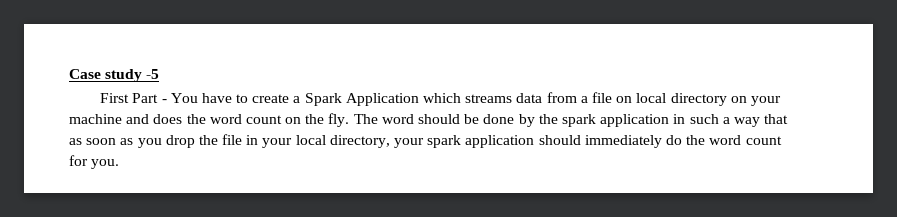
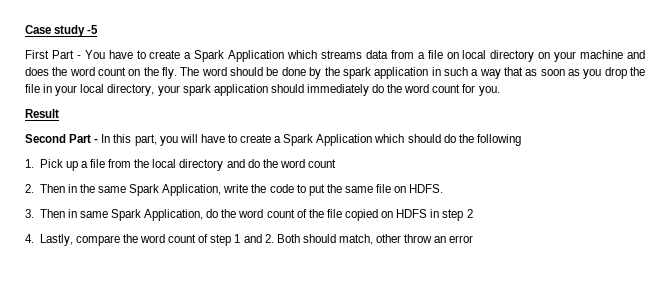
+ Result
+ Second Part - In this part, you will have to create a Spark Application which should do the following
+ 1. Pick up a file from the local directory and do the word count
+ 2. Then in the same Spark Application, write the code to put the same file on HDFS.
+ 3. Then in same Spark Application, do the word count of the file copied on HDFS in step 2
+ 4. Lastly, compare the word count of step 1 and 2. Both should match, other throw an error

